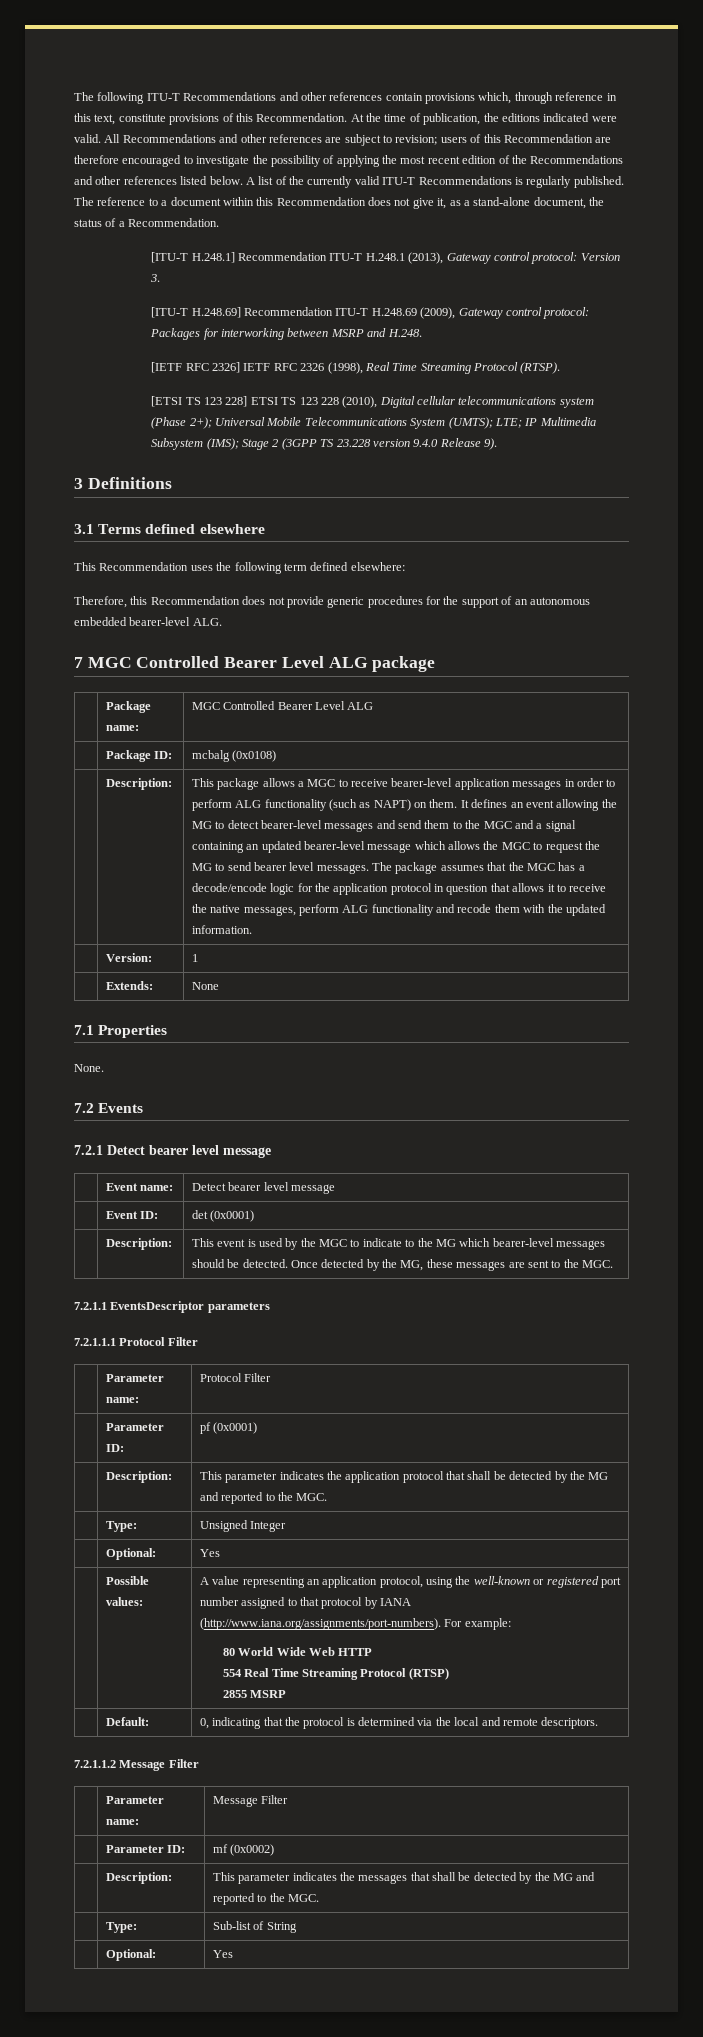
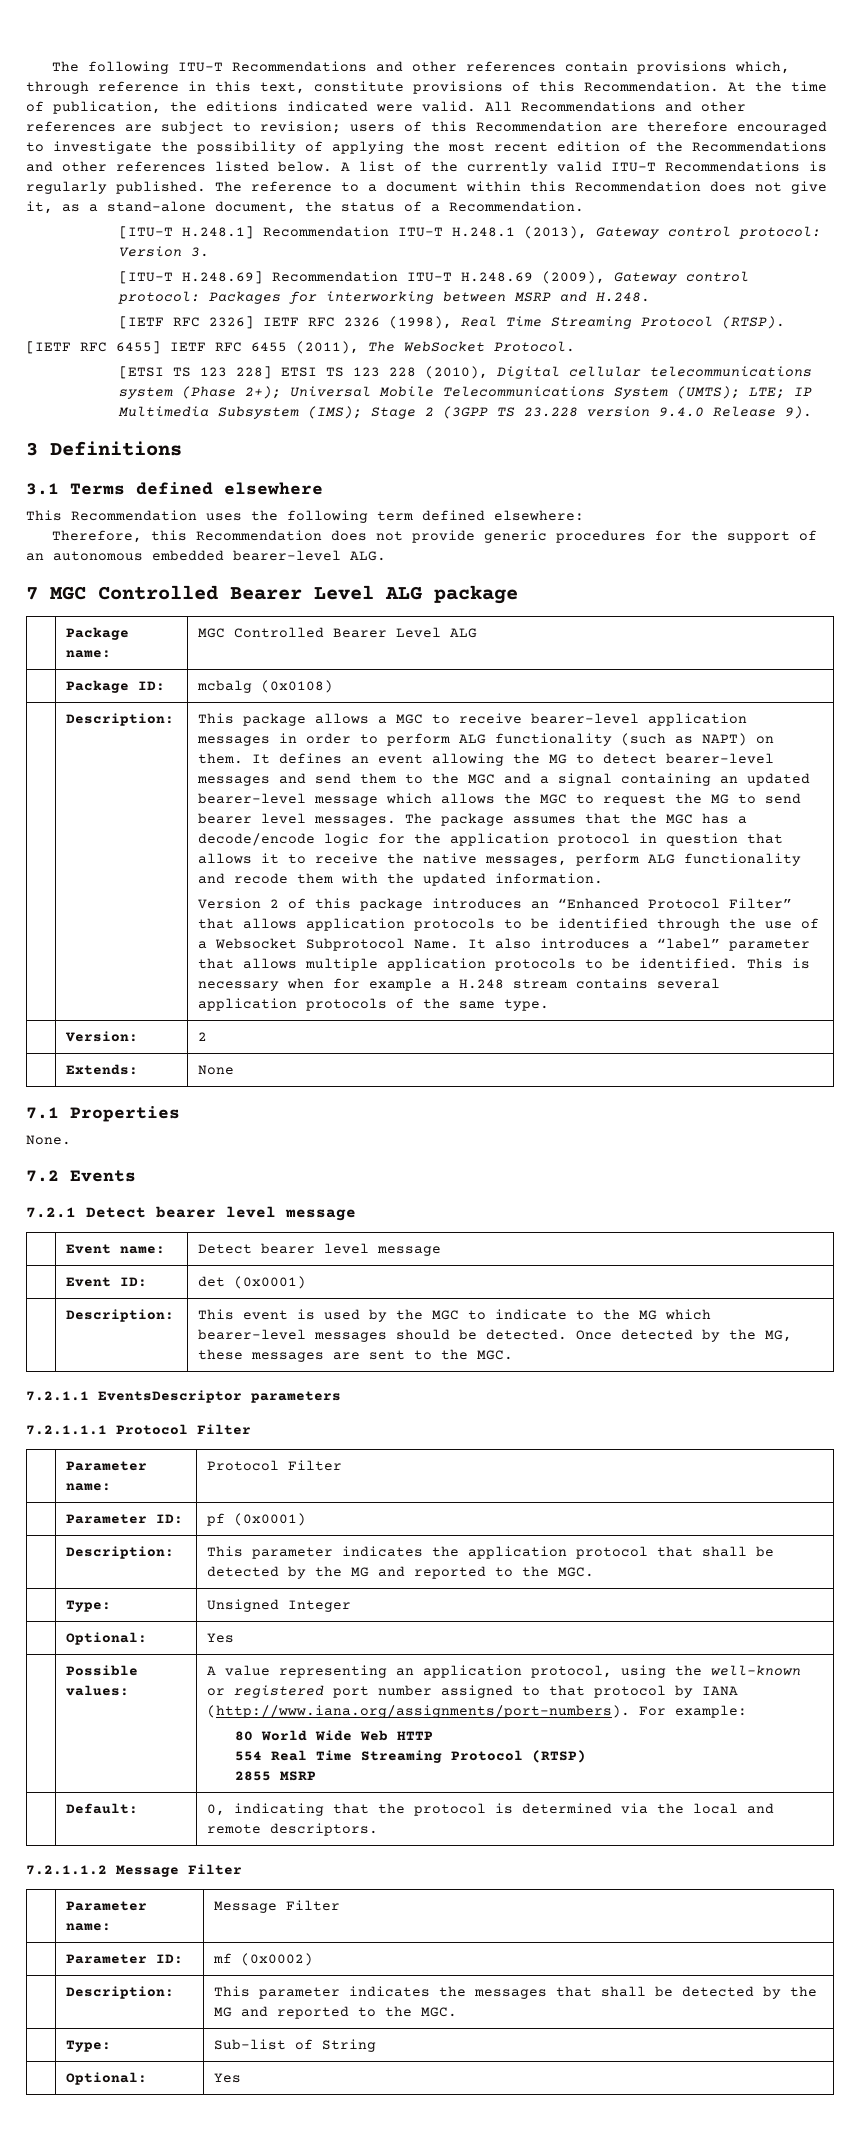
+ [IETF RFC 6455] IETF RFC 6455 (2011), The WebSocket Protocol.
+ Version 2 of this package introduces an “Enhanced Protocol Filter” that allows application protocols to be identified through the use of a Websocket Subprotocol Name. It also introduces a “label” parameter that allows multiple application protocols to be identified. This is necessary when for example a H.248 stream contains several application protocols of the same type.
- | Version: | 1
+ | Version: | 2

